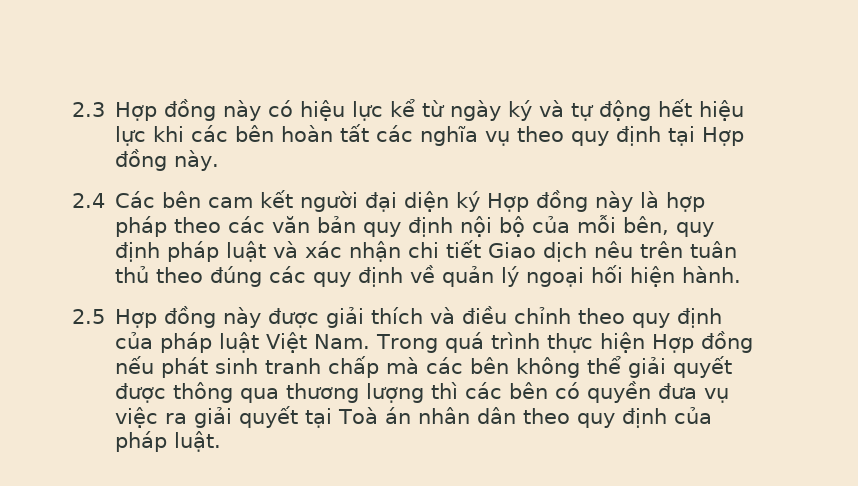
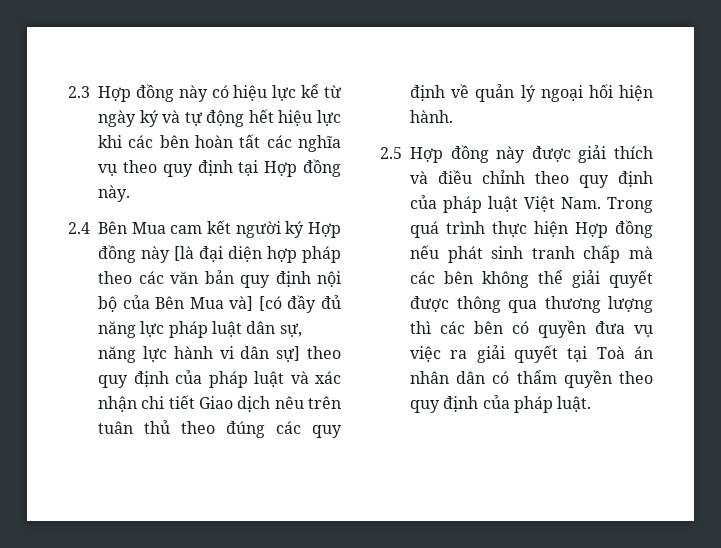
- 2.4 Các bên cam kết người đại diện ký Hợp đồng này là hợp pháp theo các văn bản quy định nội bộ của mỗi bên, quy định pháp luật và xác nhận chi tiết Giao dịch nêu trên tuân thủ theo đúng các quy định về quản lý ngoại hối hiện hành.
+ 2.4 Bên Mua cam kết người ký Hợp đồng này [là đại diện hợp pháp theo các văn bản quy định nội bộ của Bên Mua và] [có đầy đủ năng lực pháp luật dân sự, năng lực hành vi dân sự] theo quy định của pháp luật và xác nhận chi tiết Giao dịch nêu trên tuân thủ theo đúng các quy định về quản lý ngoại hối hiện hành.
- 2.5 Hợp đồng này được giải thích và điều chỉnh theo quy định của pháp luật Việt Nam. Trong quá trình thực hiện Hợp đồng nếu phát sinh tranh chấp mà các bên không thể giải quyết được thông qua thương lượng thì các bên có quyền đưa vụ việc ra giải quyết tại Toà án nhân dân theo quy định của pháp luật.
+ 2.5 Hợp đồng này được giải thích và điều chỉnh theo quy định của pháp luật Việt Nam. Trong quá trình thực hiện Hợp đồng nếu phát sinh tranh chấp mà các bên không thể giải quyết được thông qua thương lượng thì các bên có quyền đưa vụ việc ra giải quyết tại Toà án nhân dân có thẩm quyền theo quy định của pháp luật.

